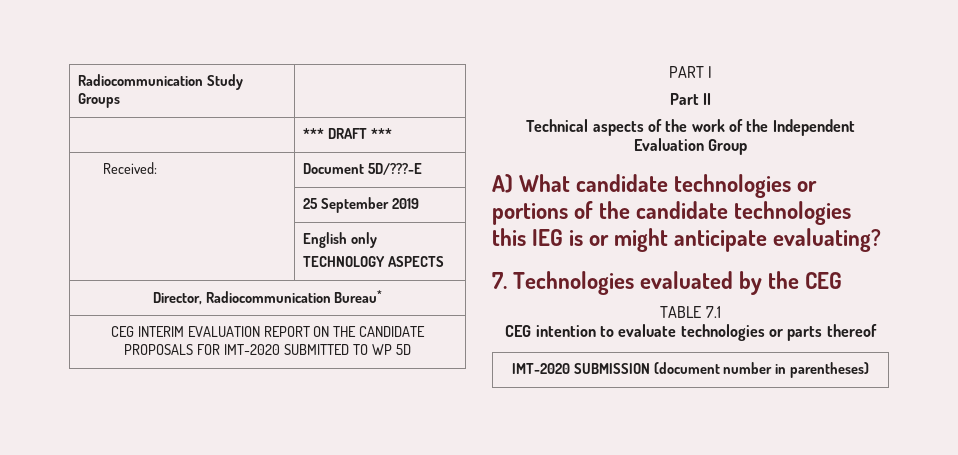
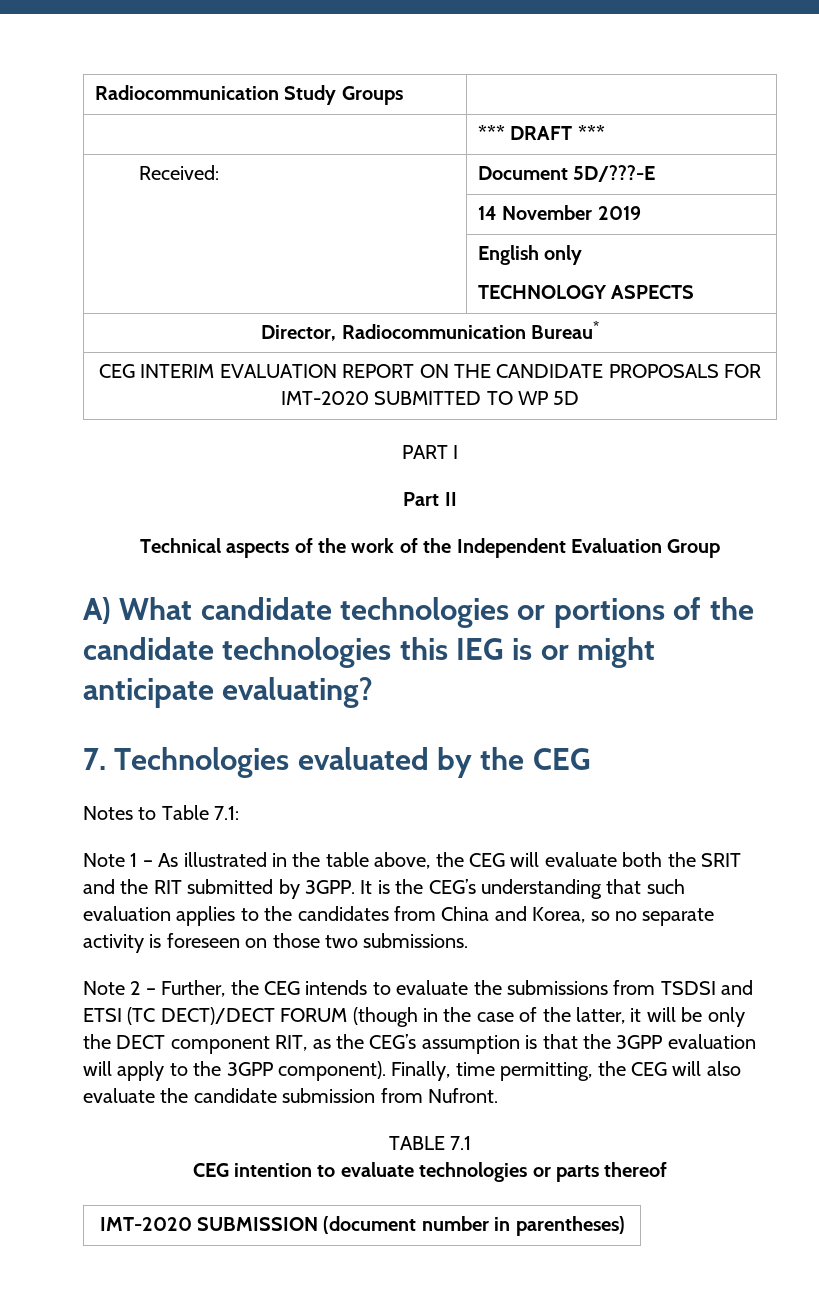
- | 25 September 2019
+ | 14 November 2019
+ Notes to Table 7.1:
+ Note 1 – As illustrated in the table above, the CEG will evaluate both the SRIT and the RIT submitted by 3GPP. It is the CEG’s understanding that such evaluation applies to the candidates from China and Korea, so no separate activity is foreseen on those two submissions.
+ Note 2 – Further, the CEG intends to evaluate the submissions from TSDSI and ETSI (TC DECT)/DECT FORUM (though in the case of the latter, it will be only the DECT component RIT, as the CEG’s assumption is that the 3GPP evaluation will apply to the 3GPP component). Finally, time permitting, the CEG will also evaluate the candidate submission from Nufront.

